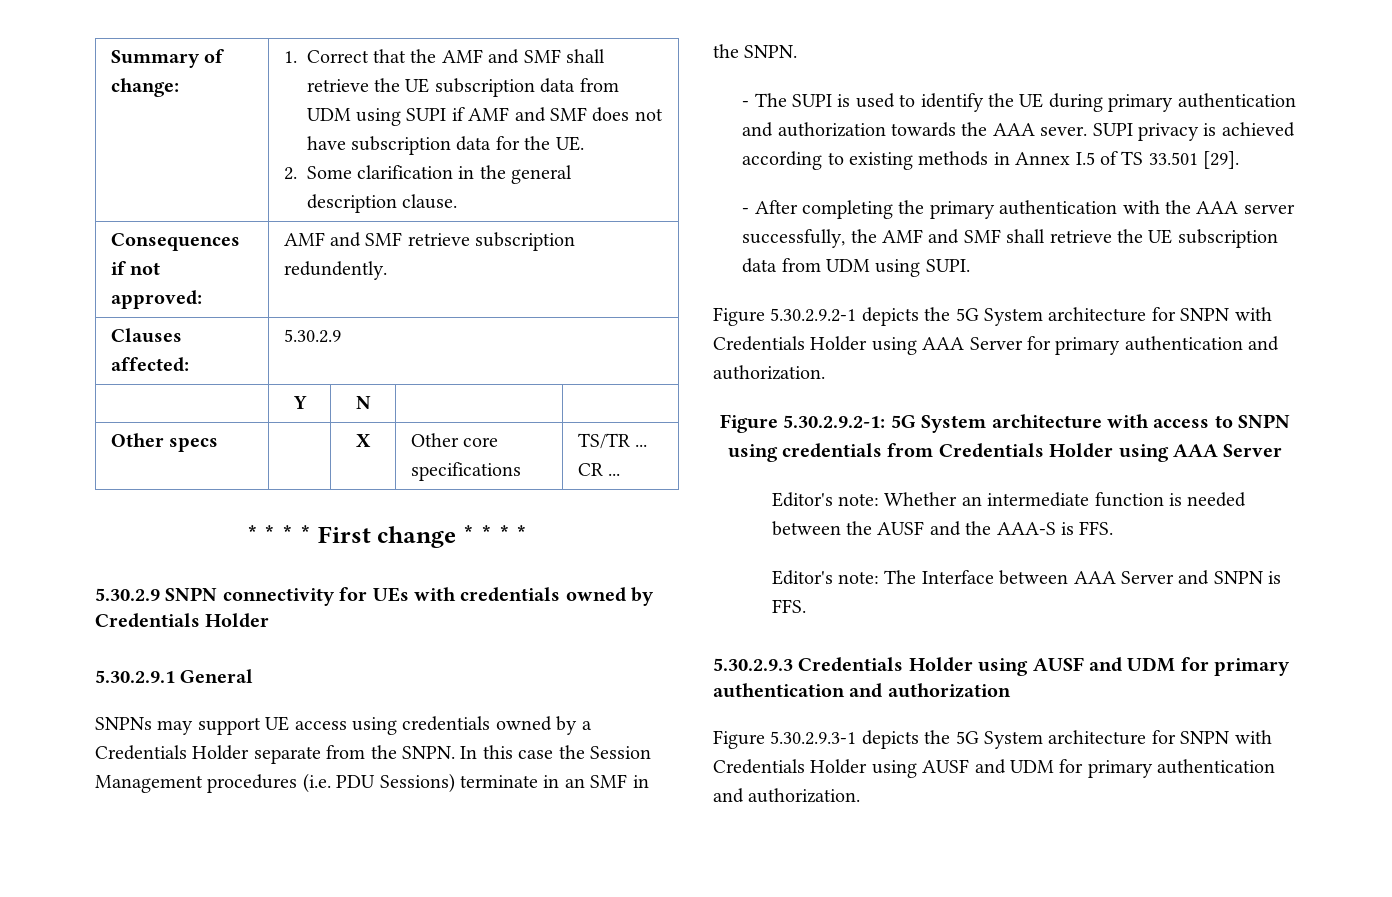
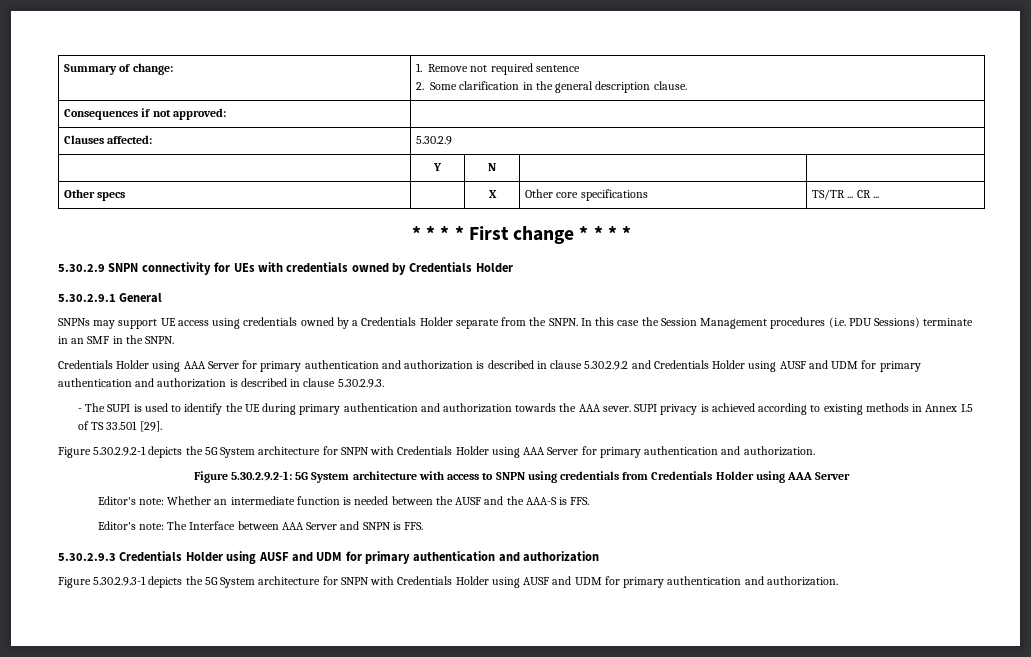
- Summary of change: | 1. Correct that the AMF and SMF shall retrieve the UE subscription data from UDM using SUPI if AMF and SMF does not have subscription data for the UE.
+ Summary of change: | 1. Remove not required sentence
- Consequences if not approved: | AMF and SMF retrieve subscription redundently.
+ Consequences if not approved: |
+ Credentials Holder using AAA Server for primary authentication and authorization is described in clause 5.30.2.9.2 and Credentials Holder using AUSF and UDM for primary authentication and authorization is described in clause 5.30.2.9.3.
- - After completing the primary authentication with the AAA server successfully, the AMF and SMF shall retrieve the UE subscription data from UDM using SUPI.

